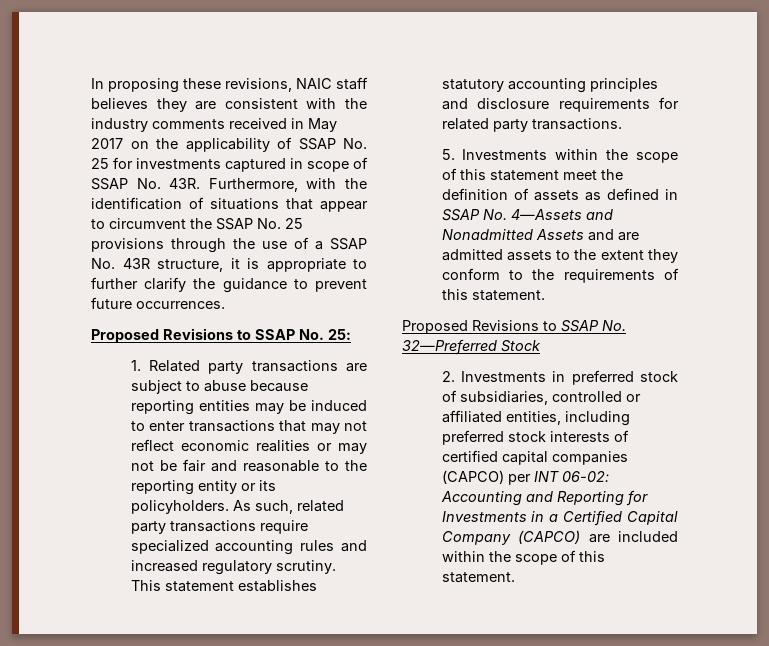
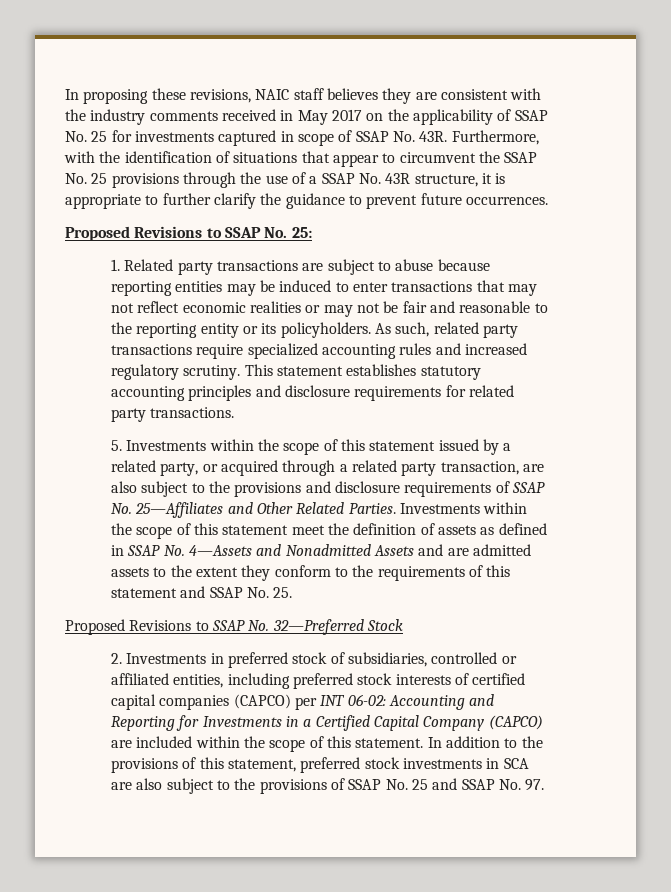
- 5. Investments within the scope of this statement meet the definition of assets as defined in SSAP No. 4—Assets and Nonadmitted Assets and are admitted assets to the extent they conform to the requirements of this statement.
+ 5. Investments within the scope of this statement issued by a related party, or acquired through a related party transaction, are also subject to the provisions and disclosure requirements of SSAP No. 25—Affiliates and Other Related Parties. Investments within the scope of this statement meet the definition of assets as defined in SSAP No. 4—Assets and Nonadmitted Assets and are admitted assets to the extent they conform to the requirements of this statement and SSAP No. 25.
+ In addition to the provisions of this statement, preferred stock investments in SCA are also subject to the provisions of SSAP No. 25 and SSAP No. 97.

